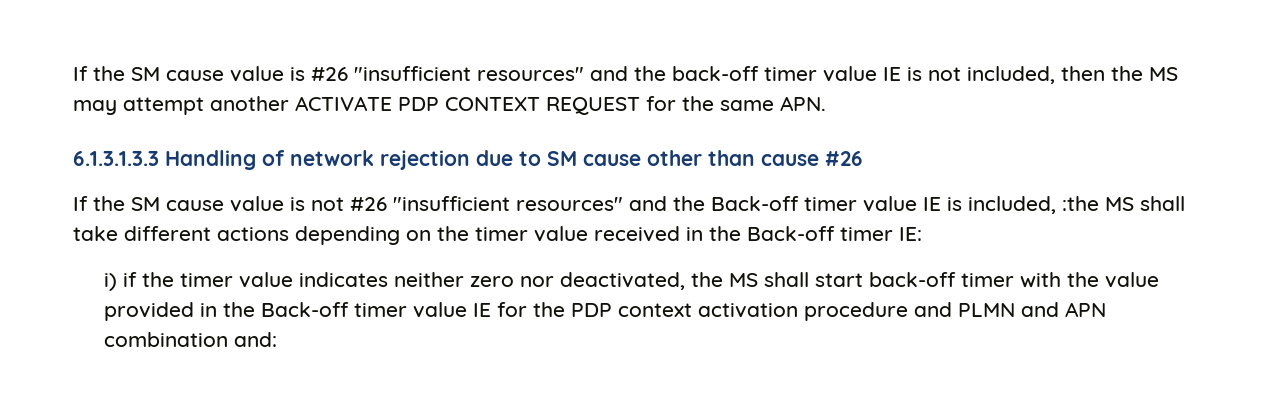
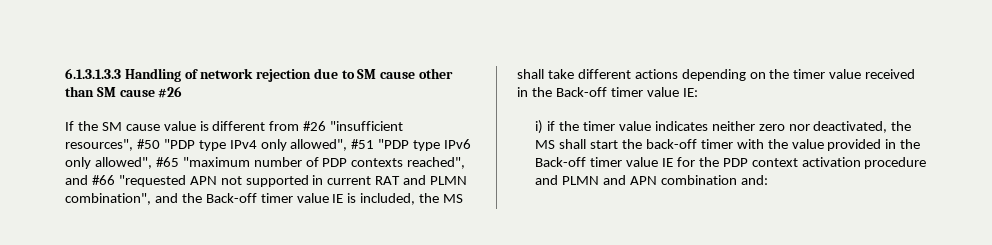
- If the SM cause value is #26 "insufficient resources" and the back-off timer value IE is not included, then the MS may attempt another ACTIVATE PDP CONTEXT REQUEST for the same APN.
- 6.1.3.1.3.3 Handling of network rejection due to SM cause other than cause #26
+ 6.1.3.1.3.3 Handling of network rejection due to SM cause other than SM cause #26
- If the SM cause value is not #26 "insufficient resources" and the Back-off timer value IE is included, :the MS shall take different actions depending on the timer value received in the Back-off timer IE:
+ If the SM cause value is different from #26 "insufficient resources", #50 "PDP type IPv4 only allowed", #51 "PDP type IPv6 only allowed", #65 "maximum number of PDP contexts reached", and #66 "requested APN not supported in current RAT and PLMN combination", and the Back-off timer value IE is included, the MS shall take different actions depending on the timer value received in the Back-off timer value IE:
- i) if the timer value indicates neither zero nor deactivated, the MS shall start back-off timer with the value provided in the Back-off timer value IE for the PDP context activation procedure and PLMN and APN combination and:
+ i) if the timer value indicates neither zero nor deactivated, the MS shall start the back-off timer with the value provided in the Back-off timer value IE for the PDP context activation procedure and PLMN and APN combination and:

